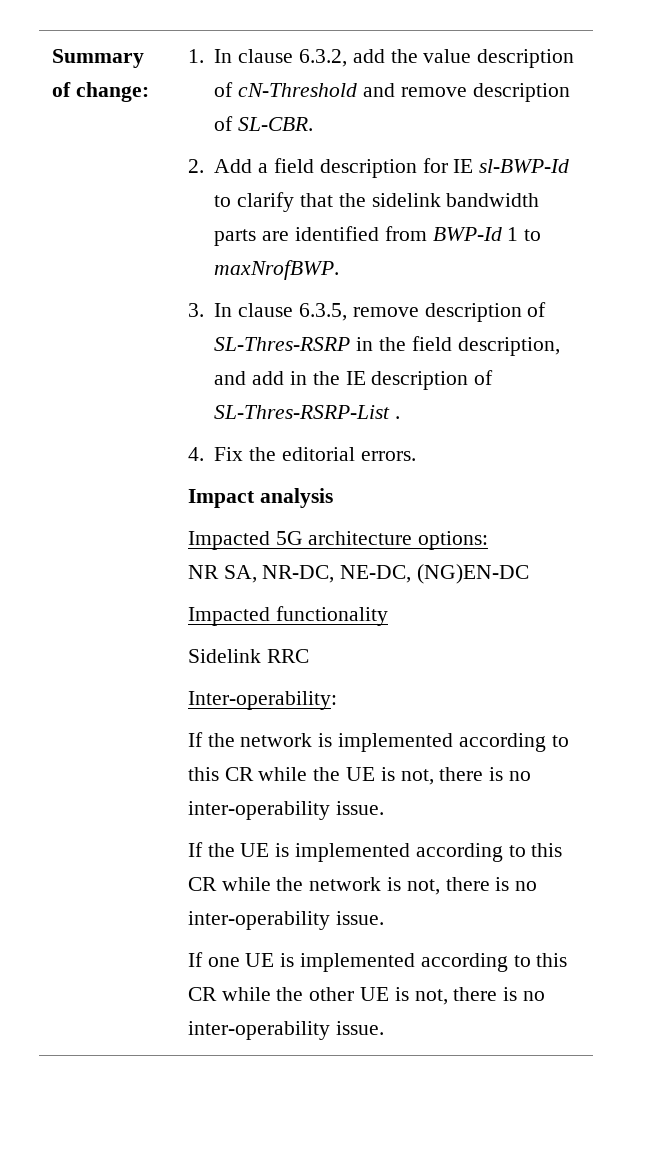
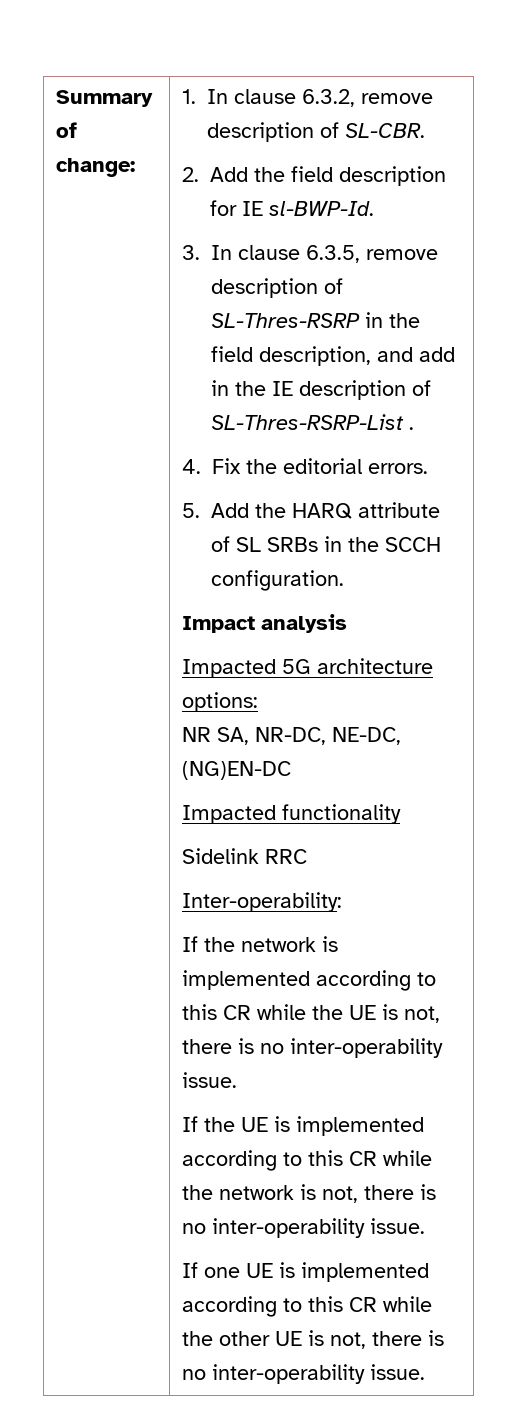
- 1. In clause 6.3.2, add the value description of cN-Threshold and remove description of SL-CBR.
+ 1. In clause 6.3.2, remove description of SL-CBR.
- 2. Add a field description for IE sl-BWP-Id to clarify that the sidelink bandwidth parts are identified from BWP-Id 1 to maxNrofBWP.
+ 2. Add the field description for IE sl-BWP-Id.
+ 5. Add the HARQ attribute of SL SRBs in the SCCH configuration.

